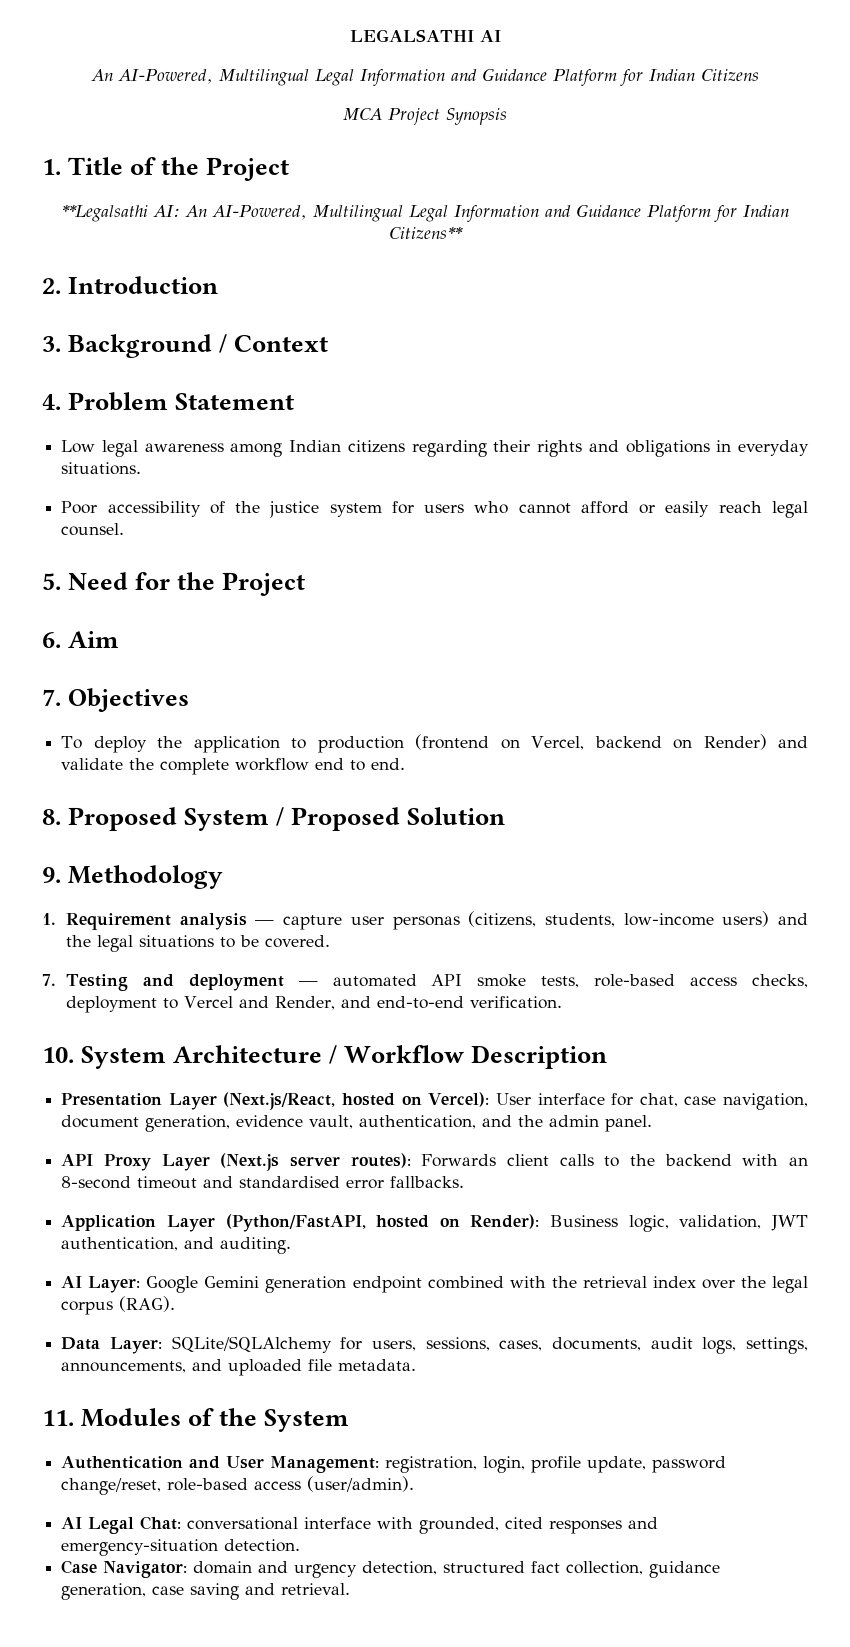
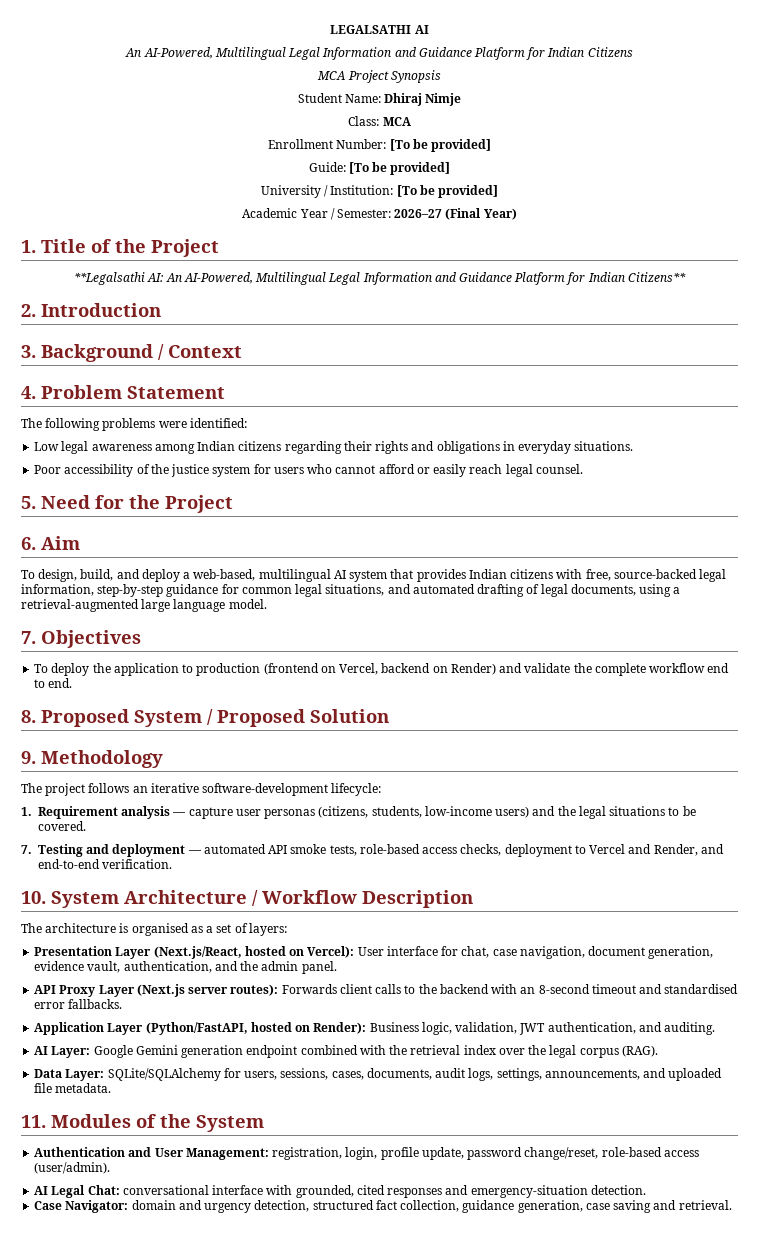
+ Student Name: Dhiraj Nimje
+ Class: MCA
+ Enrollment Number: [To be provided]
+ Guide: [To be provided]
+ University / Institution: [To be provided]
+ Academic Year / Semester: 2026–27 (Final Year)
+ The following problems were identified:
+ To design, build, and deploy a web-based, multilingual AI system that provides Indian citizens with free, source-backed legal information, step-by-step guidance for common legal situations, and automated drafting of legal documents, using a retrieval-augmented large language model.
+ The project follows an iterative software-development lifecycle:
+ The architecture is organised as a set of layers:

